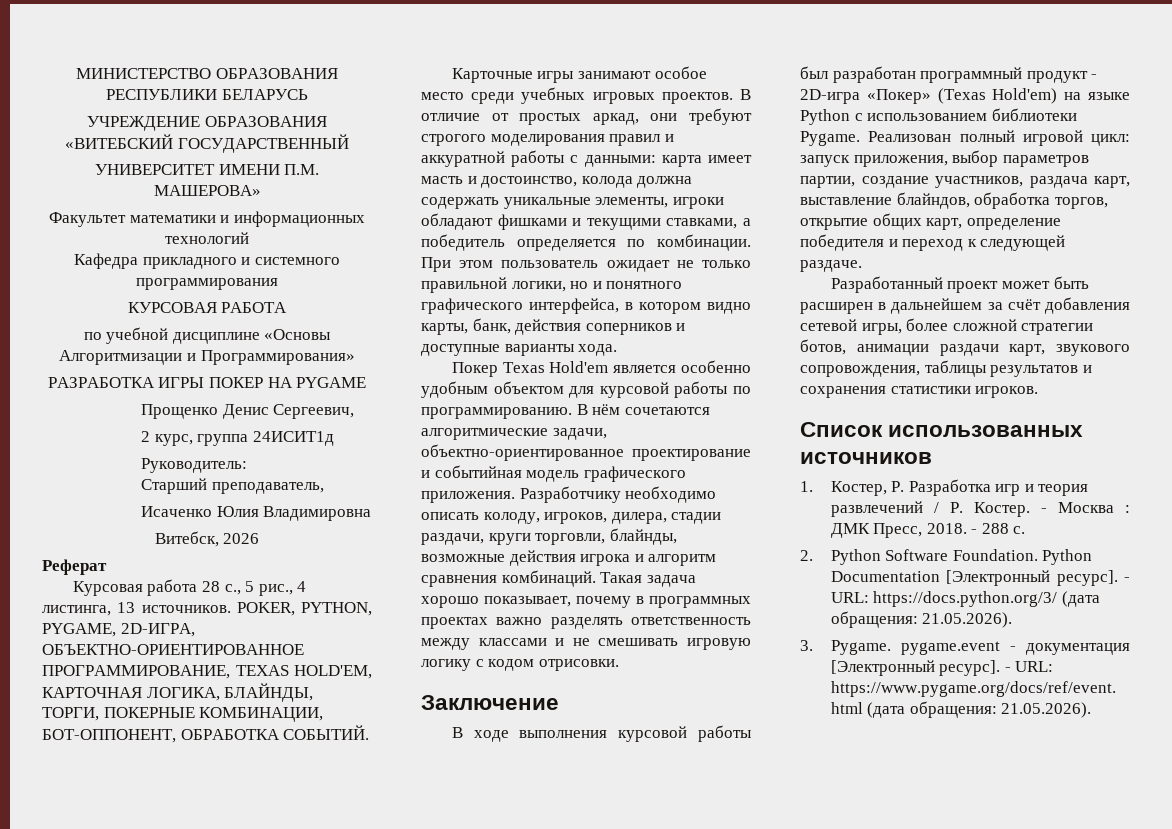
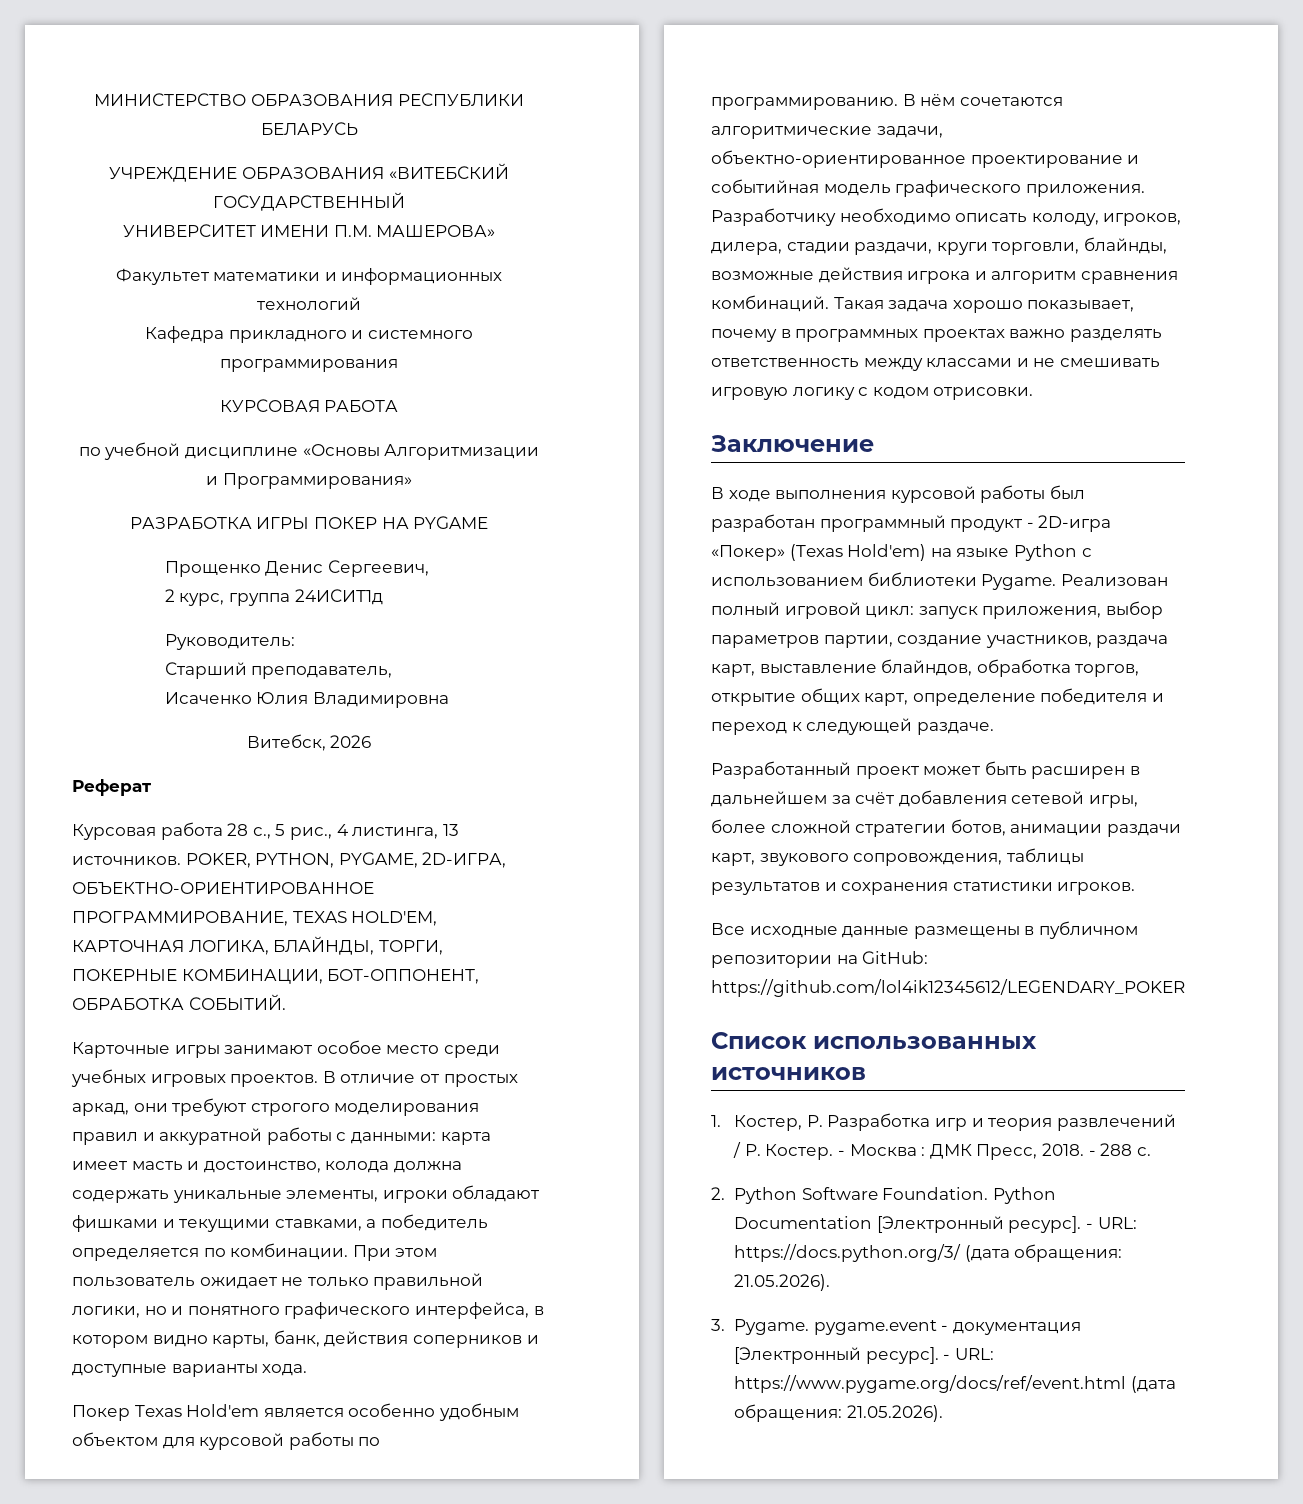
+ Все исходные данные размещены в публичном репозитории на GitHub: https://github.com/lol4ik12345612/LEGENDARY_POKER

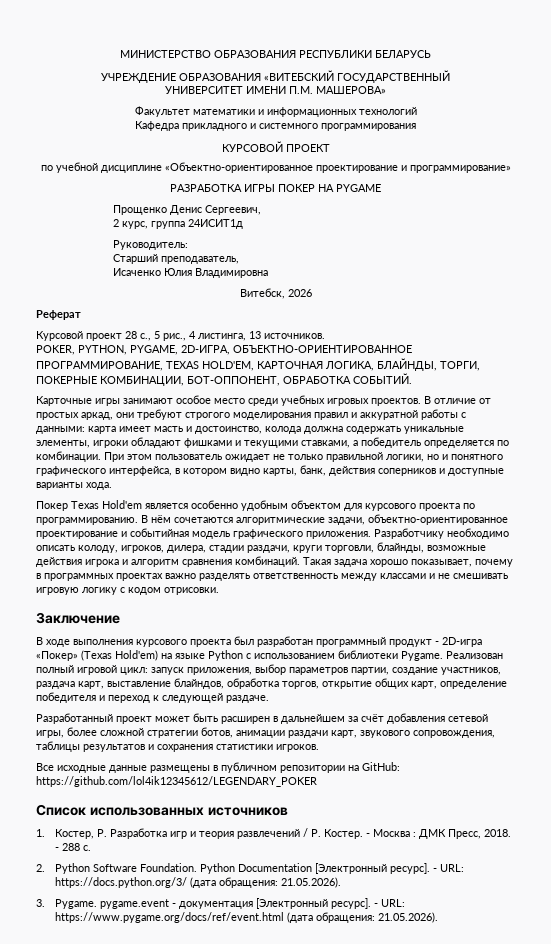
- КУРСОВАЯ РАБОТА
+ КУРСОВОЙ ПРОЕКТ
- по учебной дисциплине «Основы Алгоритмизации и Программирования»
+ по учебной дисциплине «Объектно-ориентированное проектирование и программирование»
- Курсовая работа 28 с., 5 рис., 4 листинга, 13 источников. POKER, PYTHON, PYGAME, 2D-ИГРА, ОБЪЕКТНО-ОРИЕНТИРОВАННОЕ ПРОГРАММИРОВАНИЕ, TEXAS HOLD'EM, КАРТОЧНАЯ ЛОГИКА, БЛАЙНДЫ, ТОРГИ, ПОКЕРНЫЕ КОМБИНАЦИИ, БОТ-ОППОНЕНТ, ОБРАБОТКА СОБЫТИЙ.
+ Курсовой проект 28 с., 5 рис., 4 листинга, 13 источников.
+ POKER, PYTHON, PYGAME, 2D-ИГРА, ОБЪЕКТНО-ОРИЕНТИРОВАННОЕ ПРОГРАММИРОВАНИЕ, TEXAS HOLD'EM, КАРТОЧНАЯ ЛОГИКА, БЛАЙНДЫ, ТОРГИ, ПОКЕРНЫЕ КОМБИНАЦИИ, БОТ-ОППОНЕНТ, ОБРАБОТКА СОБЫТИЙ.
- Покер Texas Hold'em является особенно удобным объектом для курсовой работы по программированию.
+ Покер Texas Hold'em является особенно удобным объектом для курсового проекта по программированию.
- В ходе выполнения курсовой работы был разработан программный продукт - 2D-игра «Покер» (Texas Hold'em) на языке Python с использованием библиотеки Pygame.
+ В ходе выполнения курсового проекта был разработан программный продукт - 2D-игра «Покер» (Texas Hold'em) на языке Python с использованием библиотеки Pygame.

